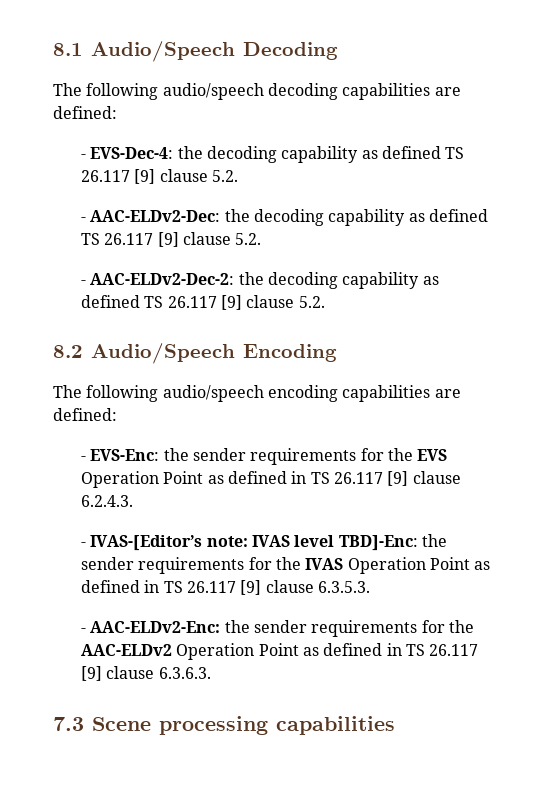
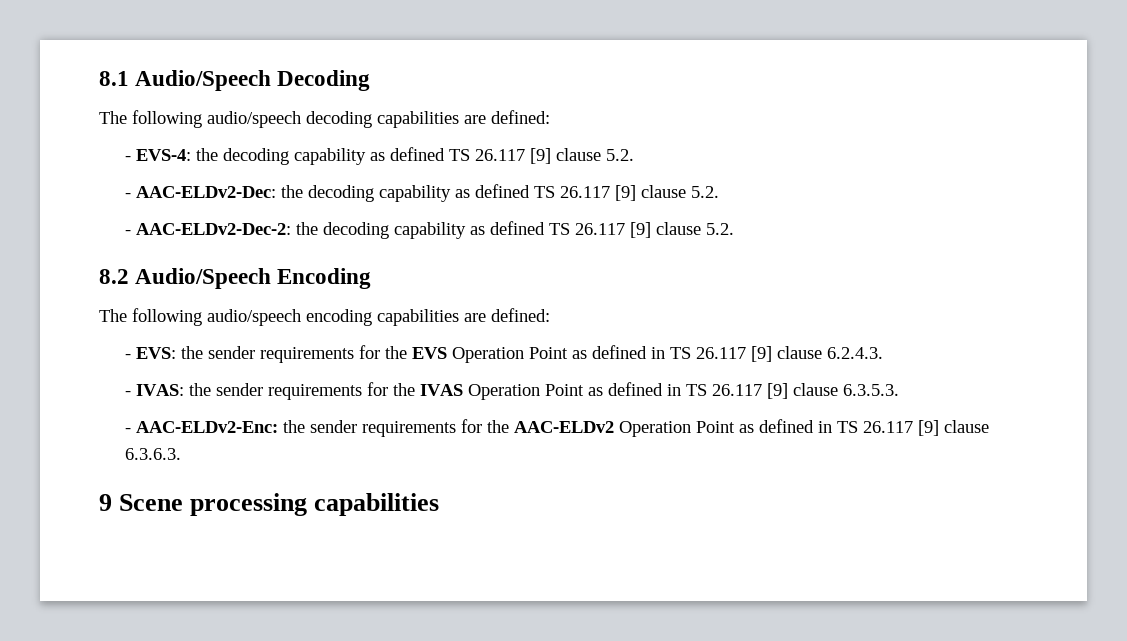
- - EVS-Dec-4: the decoding capability as defined TS 26.117 [9] clause 5.2.
+ - EVS-4: the decoding capability as defined TS 26.117 [9] clause 5.2.
- - EVS-Enc: the sender requirements for the EVS Operation Point as defined in TS 26.117 [9] clause 6.2.4.3.
+ - EVS: the sender requirements for the EVS Operation Point as defined in TS 26.117 [9] clause 6.2.4.3.
- - IVAS-[Editor’s note: IVAS level TBD]-Enc: the sender requirements for the IVAS Operation Point as defined in TS 26.117 [9] clause 6.3.5.3.
+ - IVAS: the sender requirements for the IVAS Operation Point as defined in TS 26.117 [9] clause 6.3.5.3.
- 7.3 Scene processing capabilities
+ 9 Scene processing capabilities

